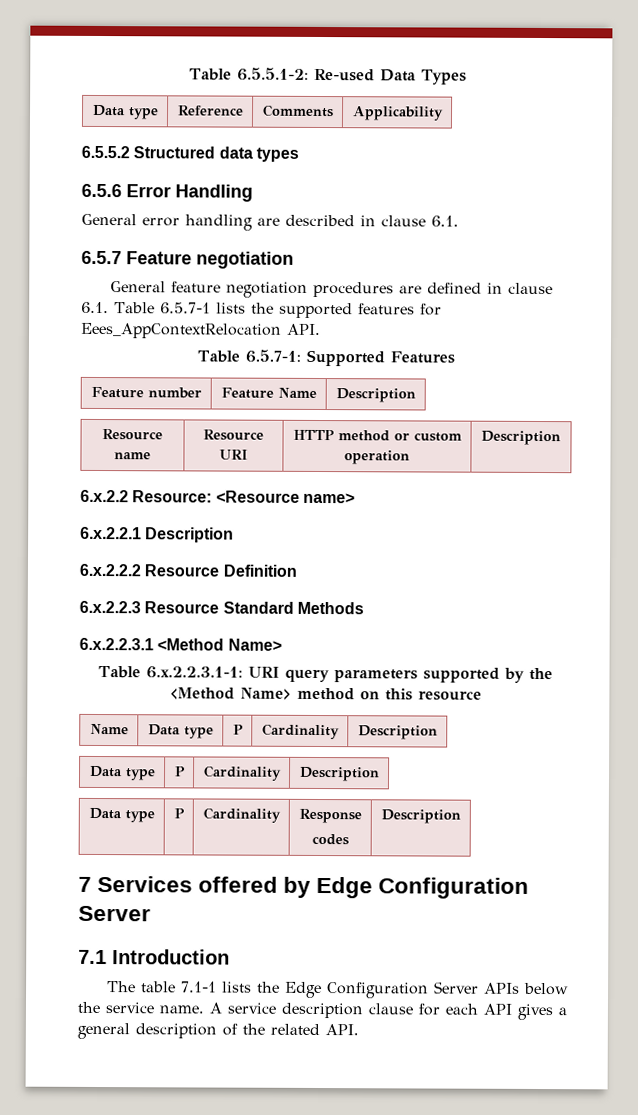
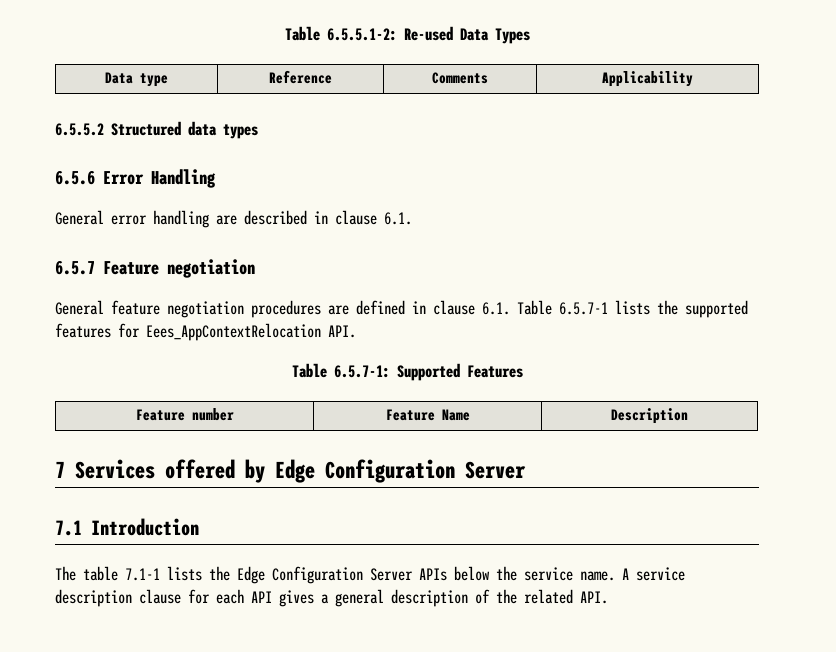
- Resource name | Resource URI | HTTP method or custom operation | Description
- 6.x.2.2 Resource: <Resource name>
- 6.x.2.2.1 Description
- 6.x.2.2.2 Resource Definition
- 6.x.2.2.3 Resource Standard Methods
- 6.x.2.2.3.1 <Method Name>
- Table 6.x.2.2.3.1-1: URI query parameters supported by the <Method Name> method on this resource
- Name | Data type | P | Cardinality | Description
- Data type | P | Cardinality | Description
- Data type | P | Cardinality | Response
- codes | Description

